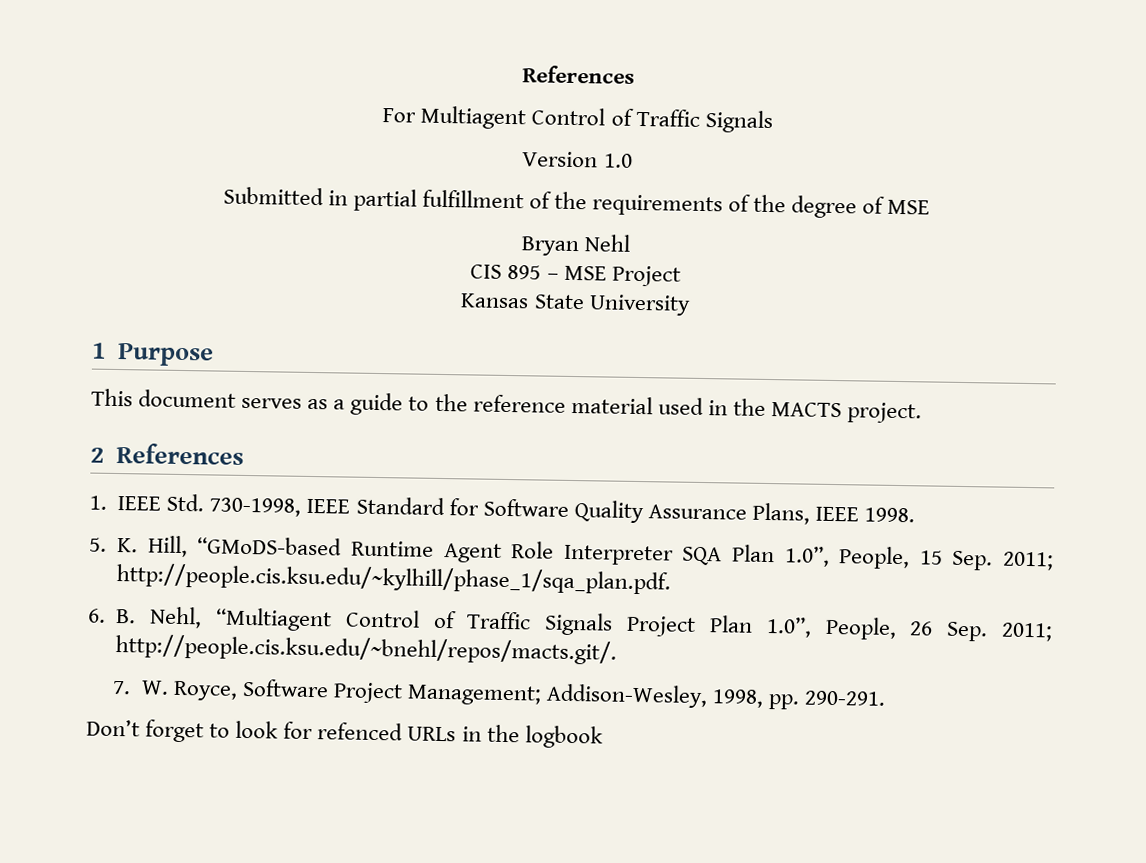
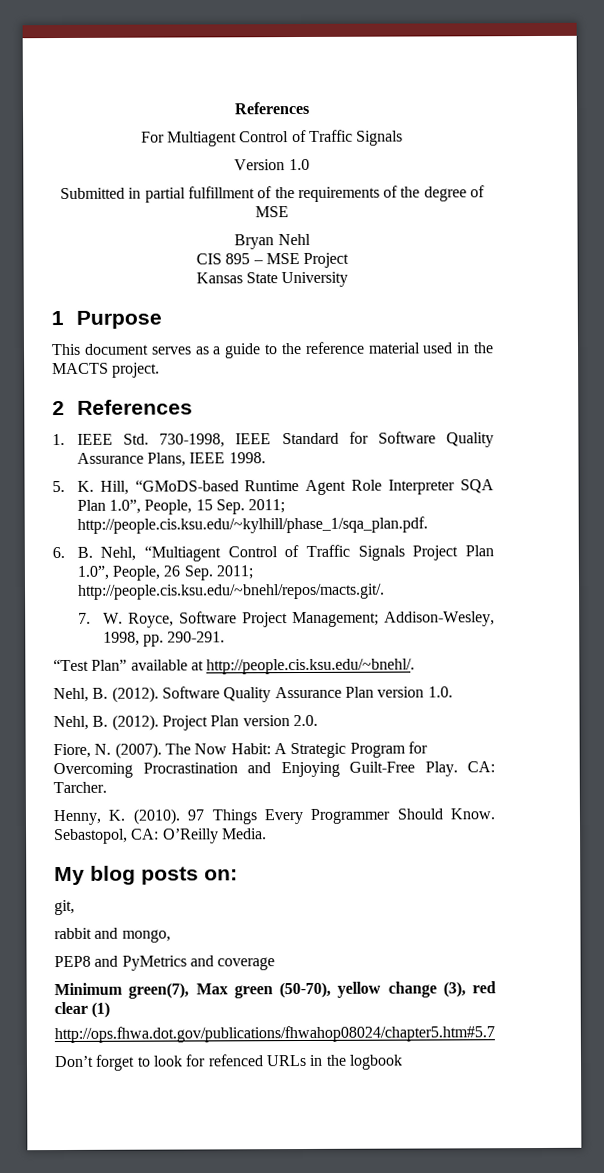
+ “Test Plan” available at http://people.cis.ksu.edu/~bnehl/.
+ Nehl, B. (2012). Software Quality Assurance Plan version 1.0.
+ Nehl, B. (2012). Project Plan version 2.0.
+ Fiore, N. (2007). The Now Habit: A Strategic Program for Overcoming Procrastination and Enjoying Guilt-Free Play. CA: Tarcher.
+ Henny, K. (2010). 97 Things Every Programmer Should Know. Sebastopol, CA: O’Reilly Media.
+ My blog posts on:
+ git,
+ rabbit and mongo,
+ PEP8 and PyMetrics and coverage
+ Minimum green(7), Max green (50-70), yellow change (3), red clear (1)
+ http://ops.fhwa.dot.gov/publications/fhwahop08024/chapter5.htm#5.7

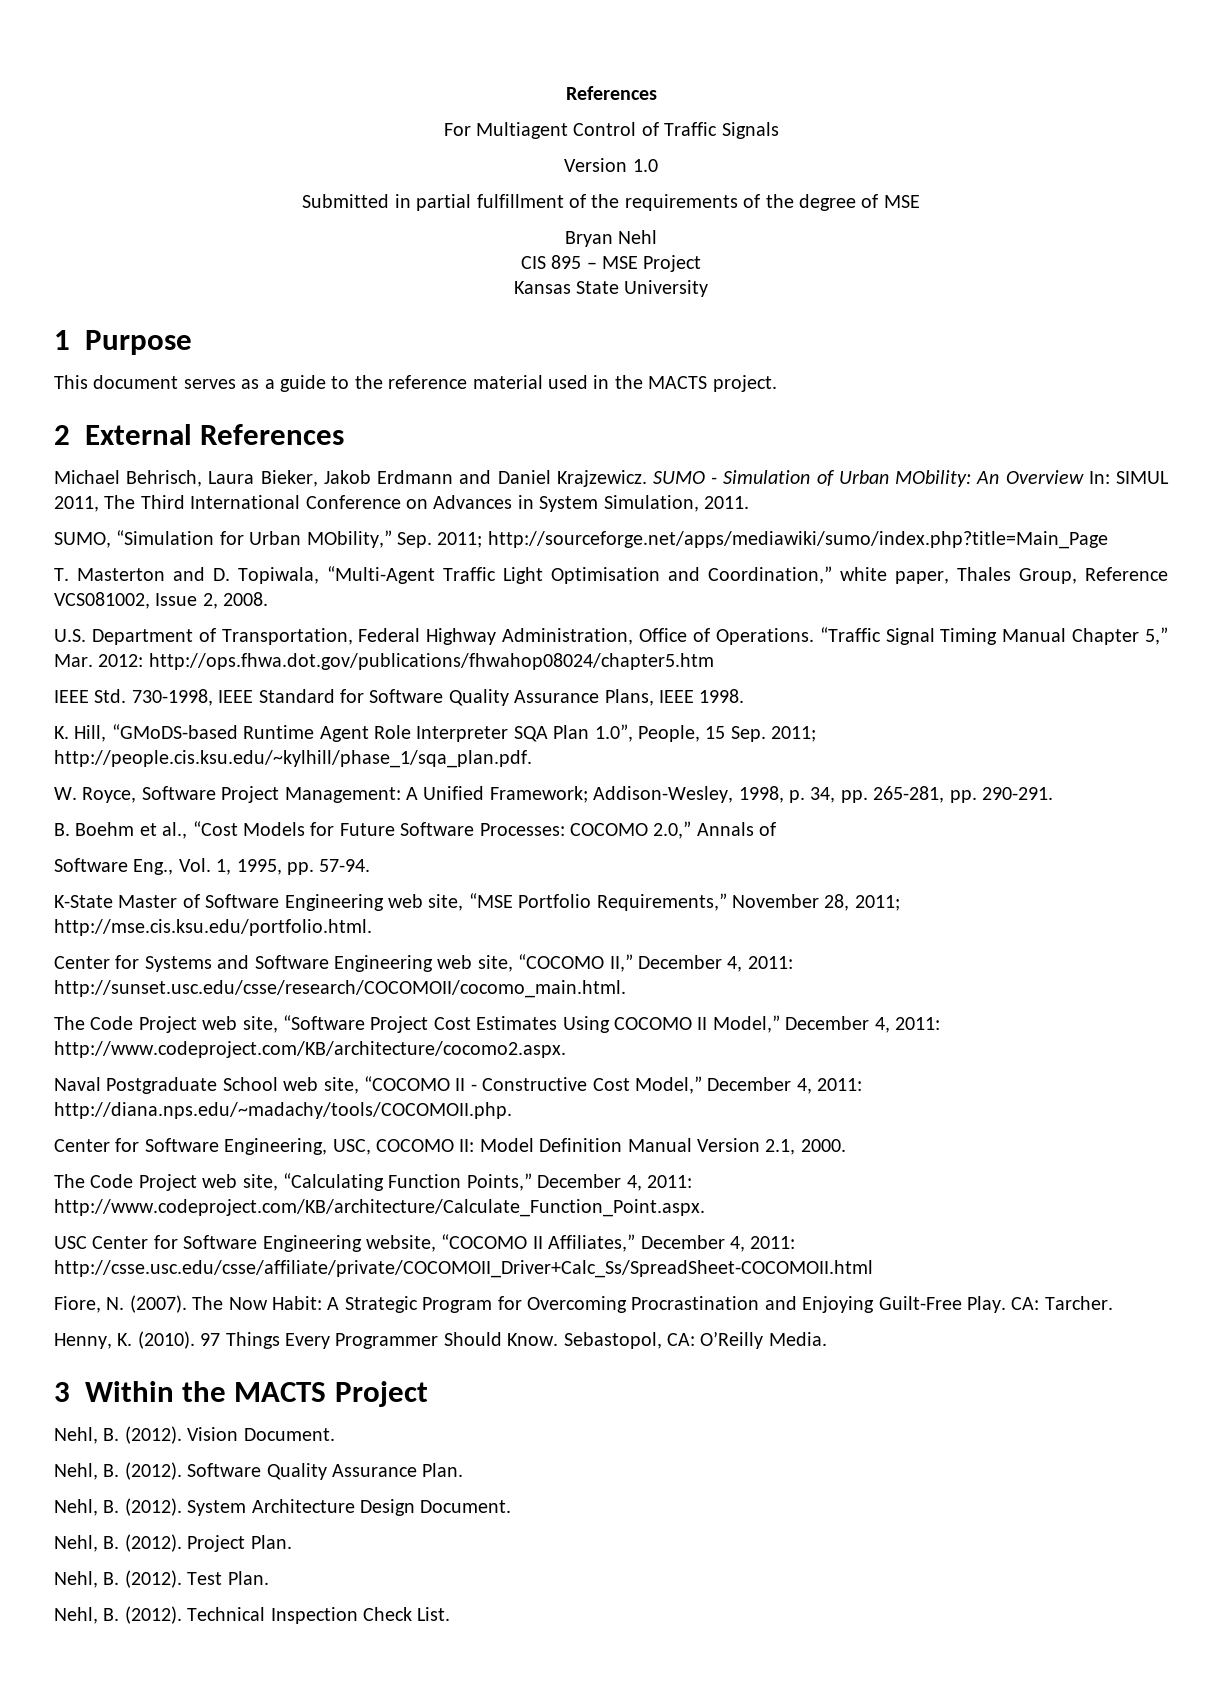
- 2 References
- 1. IEEE Std. 730-1998, IEEE Standard for Software Quality Assurance Plans, IEEE 1998.
+ 2 External References
+ Michael Behrisch, Laura Bieker, Jakob Erdmann and Daniel Krajzewicz. SUMO - Simulation of Urban MObility: An Overview In: SIMUL 2011, The Third International Conference on Advances in System Simulation, 2011.
+ SUMO, “Simulation for Urban MObility,” Sep. 2011; http://sourceforge.net/apps/mediawiki/sumo/index.php?title=Main_Page
+ T. Masterton and D. Topiwala, “Multi-Agent Traffic Light Optimisation and Coordination,” white paper, Thales Group, Reference VCS081002, Issue 2, 2008.
+ U.S. Department of Transportation, Federal Highway Administration, Office of Operations. “Traffic Signal Timing Manual Chapter 5,” Mar. 2012: http://ops.fhwa.dot.gov/publications/fhwahop08024/chapter5.htm
+ IEEE Std. 730-1998, IEEE Standard for Software Quality Assurance Plans, IEEE 1998.
- 5. K. Hill, “GMoDS-based Runtime Agent Role Interpreter SQA Plan 1.0”, People, 15 Sep. 2011; http://people.cis.ksu.edu/~kylhill/phase_1/sqa_plan.pdf.
+ K. Hill, “GMoDS-based Runtime Agent Role Interpreter SQA Plan 1.0”, People, 15 Sep. 2011; http://people.cis.ksu.edu/~kylhill/phase_1/sqa_plan.pdf.
- 6. B. Nehl, “Multiagent Control of Traffic Signals Project Plan 1.0”, People, 26 Sep. 2011; http://people.cis.ksu.edu/~bnehl/repos/macts.git/.
- 7. W. Royce, Software Project Management; Addison-Wesley, 1998, pp. 290-291.
- “Test Plan” available at http://people.cis.ksu.edu/~bnehl/.
- Nehl, B. (2012). Software Quality Assurance Plan version 1.0.
- Nehl, B. (2012). Project Plan version 2.0.
+ W. Royce, Software Project Management: A Unified Framework; Addison-Wesley, 1998, p. 34, pp. 265-281, pp. 290-291.
+ B. Boehm et al., “Cost Models for Future Software Processes: COCOMO 2.0,” Annals of
+ Software Eng., Vol. 1, 1995, pp. 57-94.
+ K-State Master of Software Engineering web site, “MSE Portfolio Requirements,” November 28, 2011; http://mse.cis.ksu.edu/portfolio.html.
+ Center for Systems and Software Engineering web site, “COCOMO II,” December 4, 2011: http://sunset.usc.edu/csse/research/COCOMOII/cocomo_main.html.
+ The Code Project web site, “Software Project Cost Estimates Using COCOMO II Model,” December 4, 2011: http://www.codeproject.com/KB/architecture/cocomo2.aspx.
+ Naval Postgraduate School web site, “COCOMO II - Constructive Cost Model,” December 4, 2011: http://diana.nps.edu/~madachy/tools/COCOMOII.php.
+ Center for Software Engineering, USC, COCOMO II: Model Definition Manual Version 2.1, 2000.
+ The Code Project web site, “Calculating Function Points,” December 4, 2011: http://www.codeproject.com/KB/architecture/Calculate_Function_Point.aspx.
+ USC Center for Software Engineering website, “COCOMO II Affiliates,” December 4, 2011: http://csse.usc.edu/csse/affiliate/private/COCOMOII_Driver+Calc_Ss/SpreadSheet-COCOMOII.html
- My blog posts on:
- git,
- rabbit and mongo,
- PEP8 and PyMetrics and coverage
- Minimum green(7), Max green (50-70), yellow change (3), red clear (1)
- http://ops.fhwa.dot.gov/publications/fhwahop08024/chapter5.htm#5.7
- Don’t forget to look for refenced URLs in the logbook
+ 3 Within the MACTS Project
+ Nehl, B. (2012). Vision Document.
+ Nehl, B. (2012). Software Quality Assurance Plan.
+ Nehl, B. (2012). System Architecture Design Document.
+ Nehl, B. (2012). Project Plan.
+ Nehl, B. (2012). Test Plan.
+ Nehl, B. (2012). Technical Inspection Check List.

